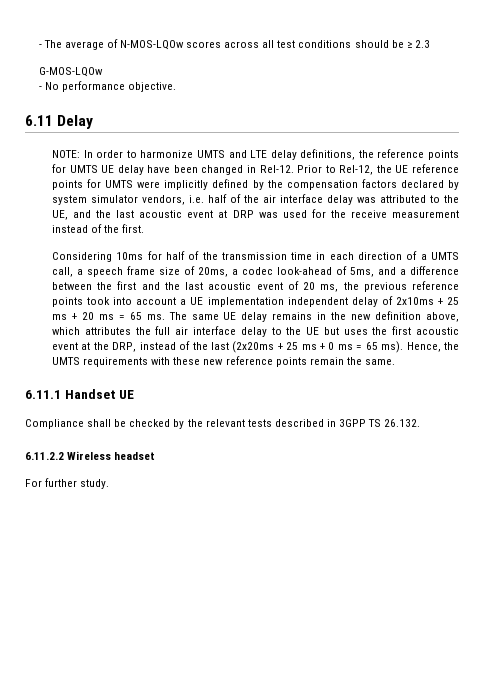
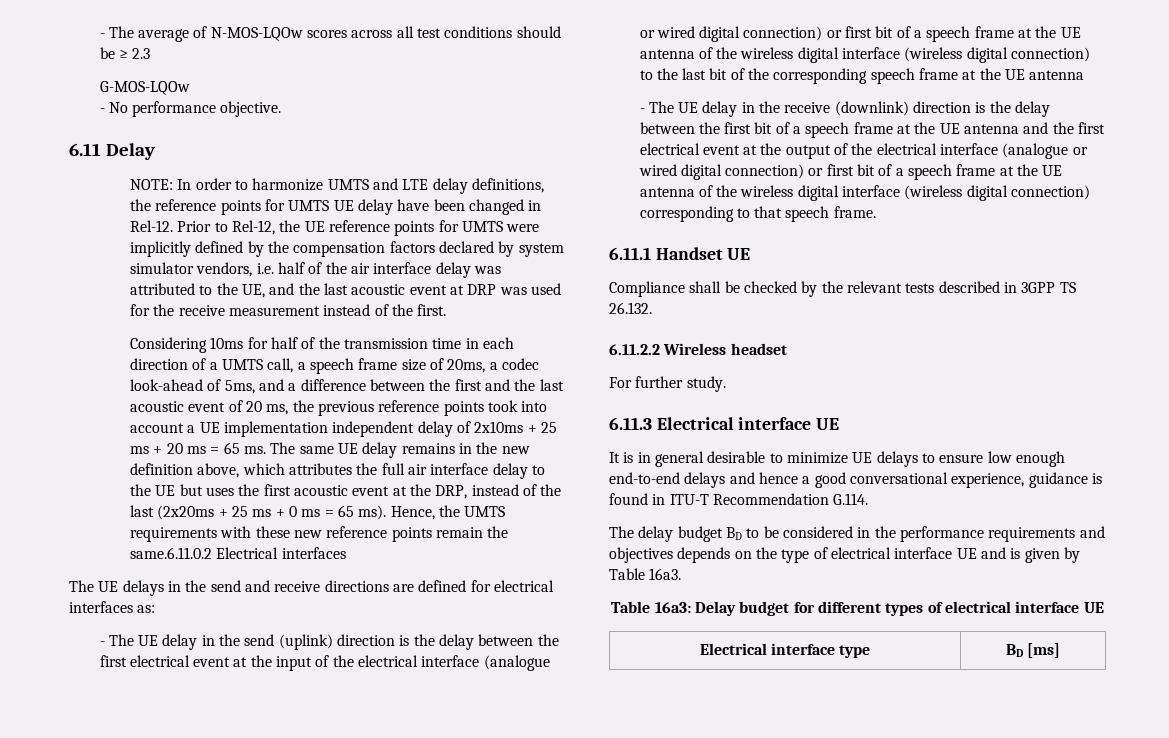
- Hence, the UMTS requirements with these new reference points remain the same.
+ Hence, the UMTS requirements with these new reference points remain the same.6.11.0.2 Electrical interfaces
+ The UE delays in the send and receive directions are defined for electrical interfaces as:
+ - The UE delay in the send (uplink) direction is the delay between the first electrical event at the input of the electrical interface (analogue or wired digital connection) or first bit of a speech frame at the UE antenna of the wireless digital interface (wireless digital connection) to the last bit of the corresponding speech frame at the UE antenna
+ - The UE delay in the receive (downlink) direction is the delay between the first bit of a speech frame at the UE antenna and the first electrical event at the output of the electrical interface (analogue or wired digital connection) or first bit of a speech frame at the UE antenna of the wireless digital interface (wireless digital connection) corresponding to that speech frame.
+ 6.11.3 Electrical interface UE
+ It is in general desirable to minimize UE delays to ensure low enough end-to-end delays and hence a good conversational experience, guidance is found in ITU-T Recommendation G.114.
+ The delay budget BD to be considered in the performance requirements and objectives depends on the type of electrical interface UE and is given by Table 16a3.
+ Table 16a3: Delay budget for different types of electrical interface UE
+ Electrical interface type | BD [ms]

